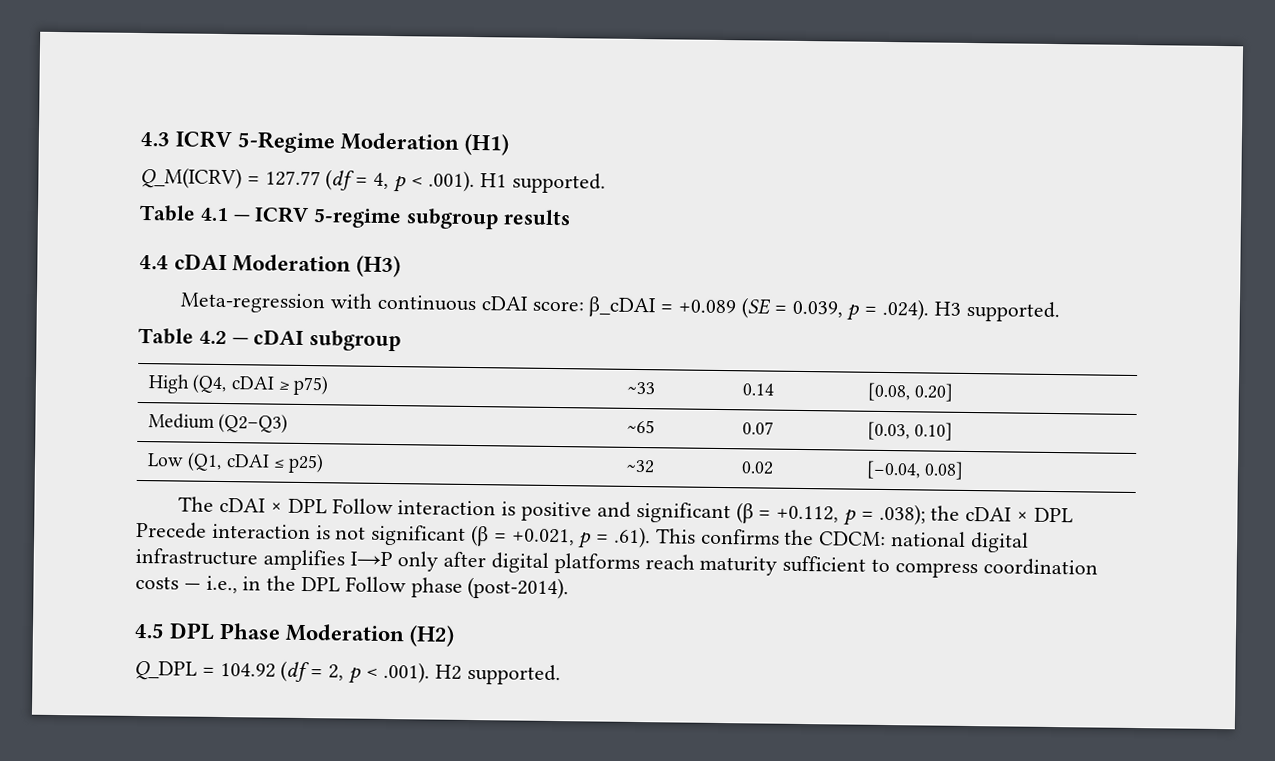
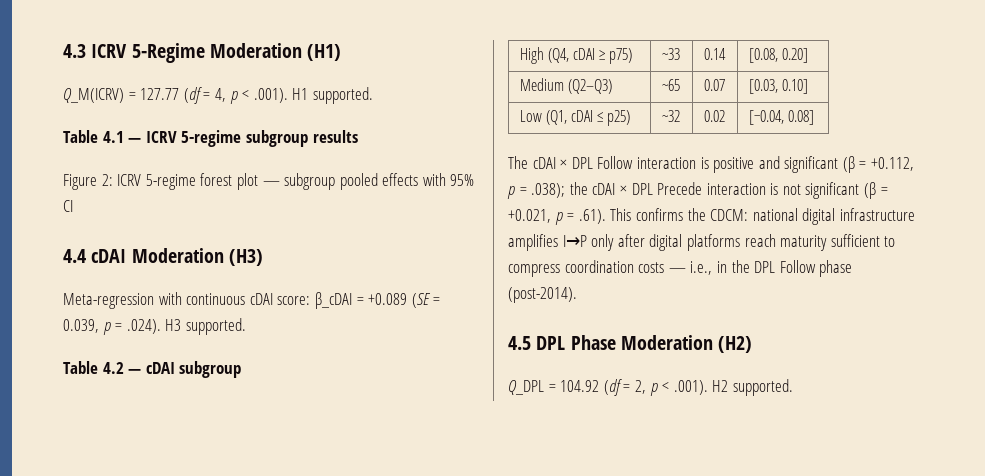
+ Figure 2: ICRV 5-regime forest plot — subgroup pooled effects with 95% CI

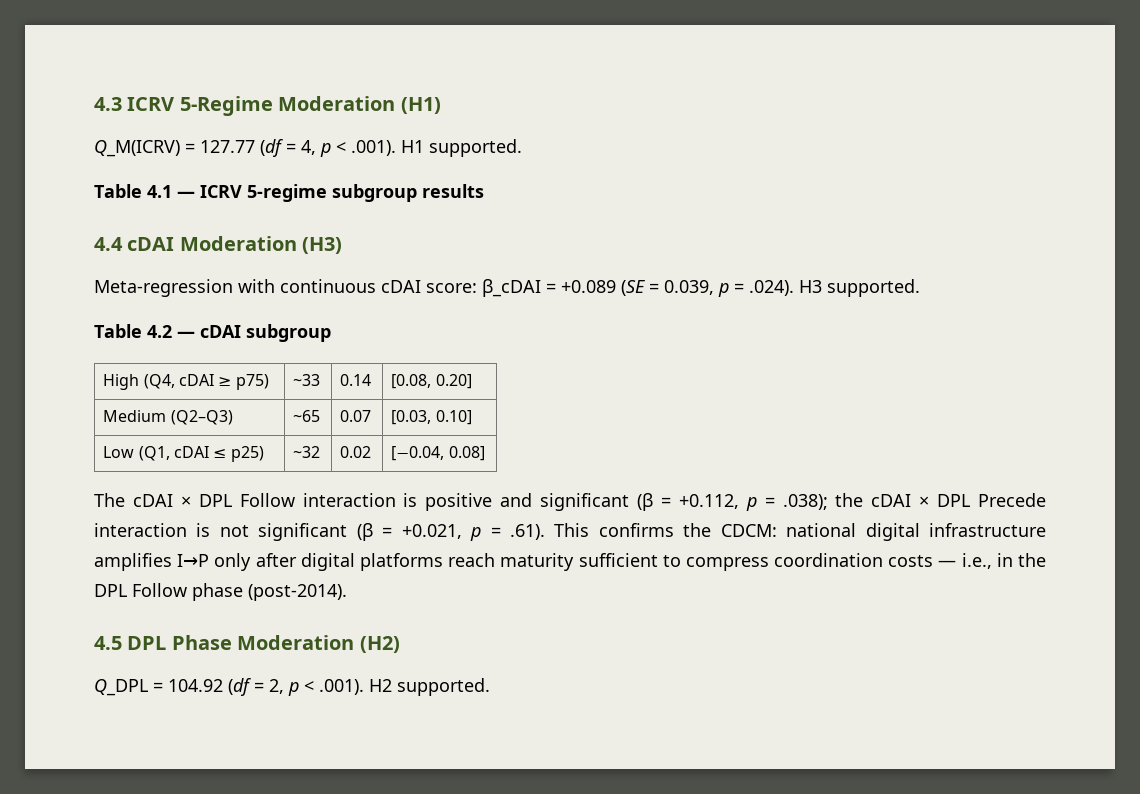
- Figure 2: ICRV 5-regime forest plot — subgroup pooled effects with 95% CI

